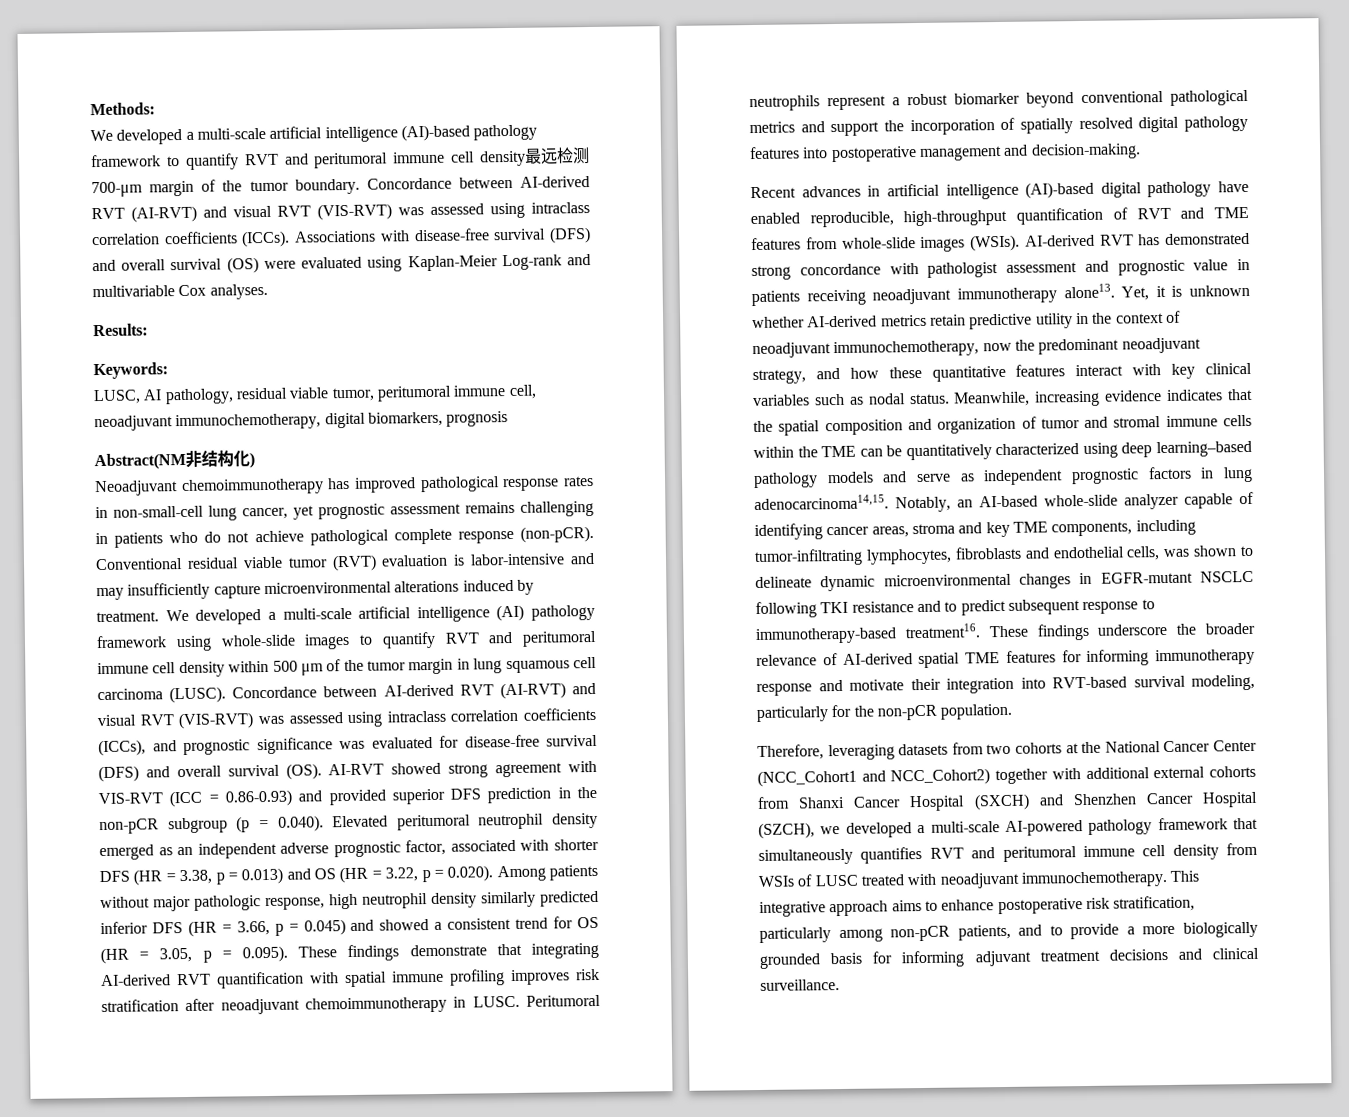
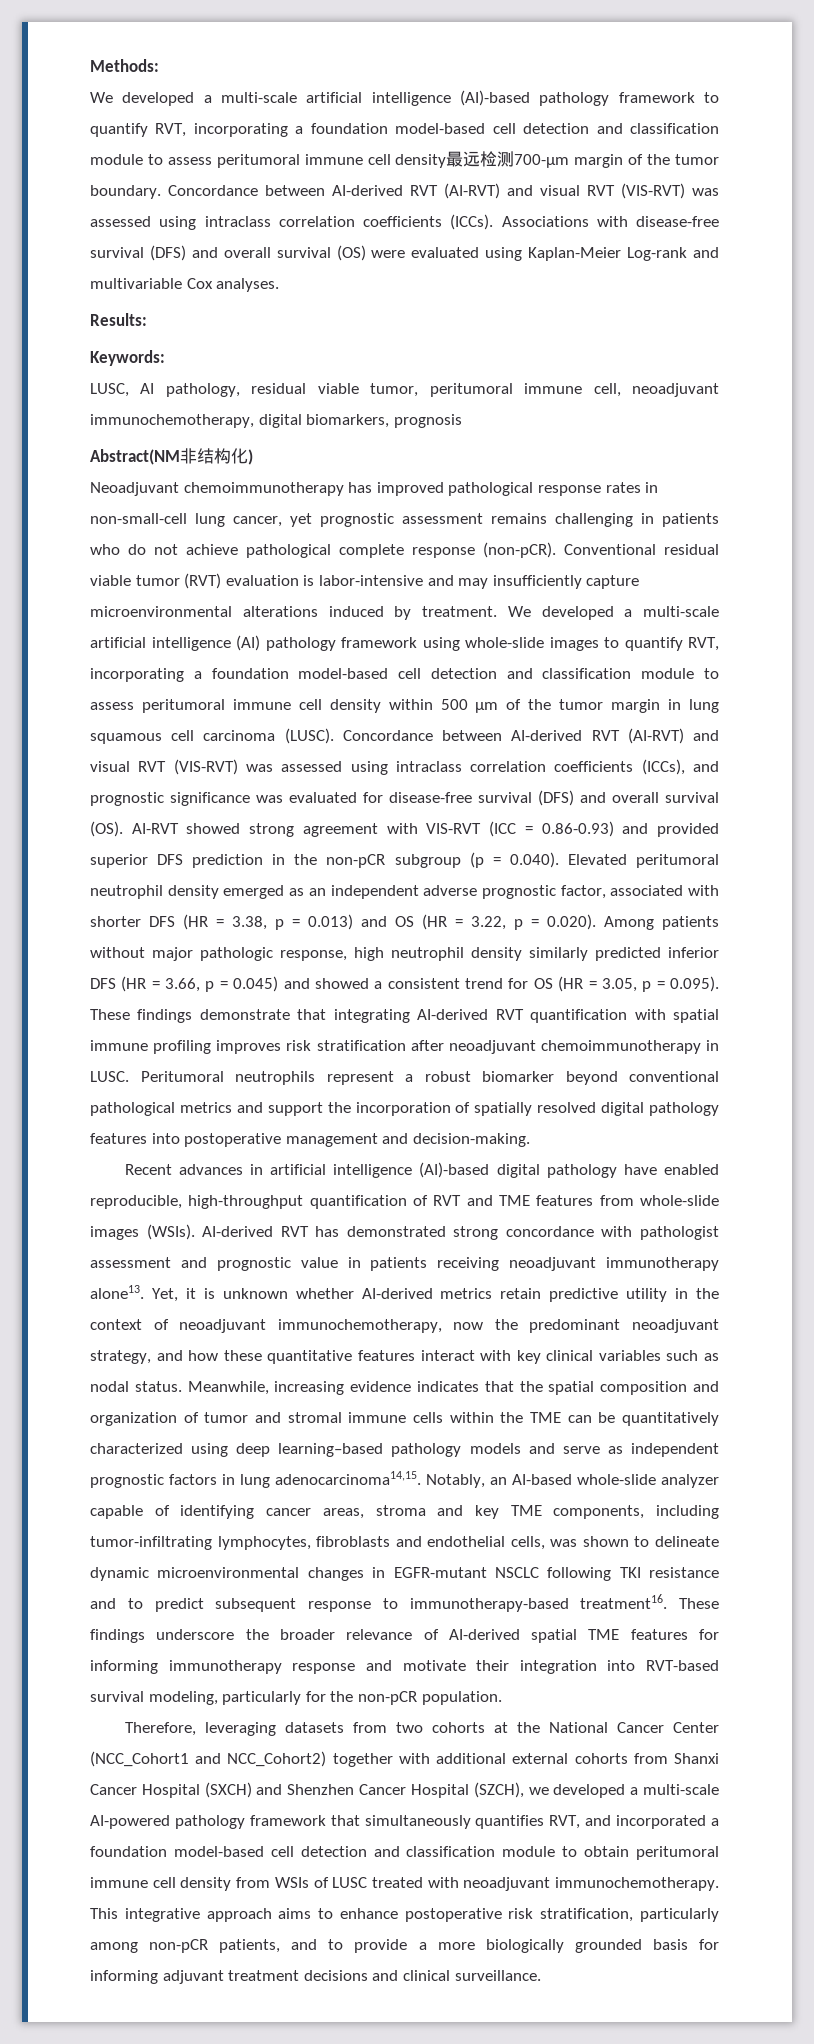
- We developed a multi-scale artificial intelligence (AI)-based pathology framework to quantify RVT and peritumoral immune cell density最远检测700-μm margin of the tumor boundary.
+ We developed a multi-scale artificial intelligence (AI)-based pathology framework to quantify RVT, incorporating a foundation model-based cell detection and classification module to assess peritumoral immune cell density最远检测700-μm margin of the tumor boundary.
- We developed a multi-scale artificial intelligence (AI) pathology framework using whole-slide images to quantify RVT and peritumoral immune cell density within 500 μm of the tumor margin in lung squamous cell carcinoma (LUSC).
+ We developed a multi-scale artificial intelligence (AI) pathology framework using whole-slide images to quantify RVT, incorporating a foundation model-based cell detection and classification module to assess peritumoral immune cell density within 500 μm of the tumor margin in lung squamous cell carcinoma (LUSC).
- Therefore, leveraging datasets from two cohorts at the National Cancer Center (NCC_Cohort1 and NCC_Cohort2) together with additional external cohorts from Shanxi Cancer Hospital (SXCH) and Shenzhen Cancer Hospital (SZCH), we developed a multi-scale AI-powered pathology framework that simultaneously quantifies RVT and peritumoral immune cell density from WSIs of LUSC treated with neoadjuvant immunochemotherapy.
+ Therefore, leveraging datasets from two cohorts at the National Cancer Center (NCC_Cohort1 and NCC_Cohort2) together with additional external cohorts from Shanxi Cancer Hospital (SXCH) and Shenzhen Cancer Hospital (SZCH), we developed a multi-scale AI-powered pathology framework that simultaneously quantifies RVT, and incorporated a foundation model-based cell detection and classification module to obtain peritumoral immune cell density from WSIs of LUSC treated with neoadjuvant immunochemotherapy.

